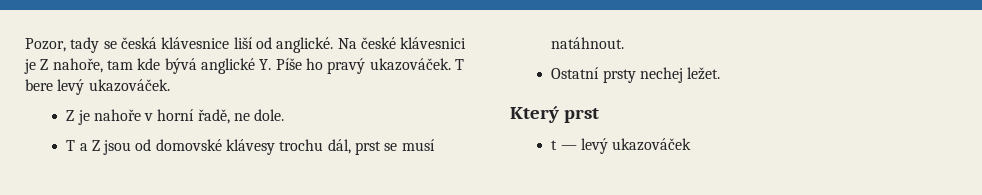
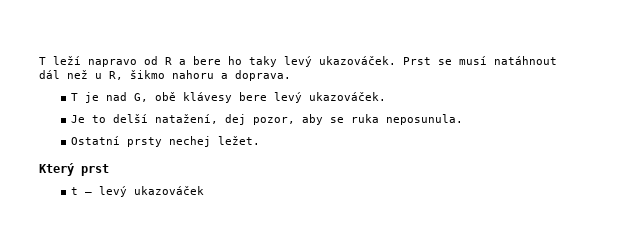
- Pozor, tady se česká klávesnice liší od anglické. Na české klávesnici je Z nahoře, tam kde bývá anglické Y. Píše ho pravý ukazováček. T bere levý ukazováček.
- Z je nahoře v horní řadě, ne dole.
- T a Z jsou od domovské klávesy trochu dál, prst se musí natáhnout.
+ T leží napravo od R a bere ho taky levý ukazováček. Prst se musí natáhnout dál než u R, šikmo nahoru a doprava.
+ T je nad G, obě klávesy bere levý ukazováček.
+ Je to delší natažení, dej pozor, aby se ruka neposunula.

